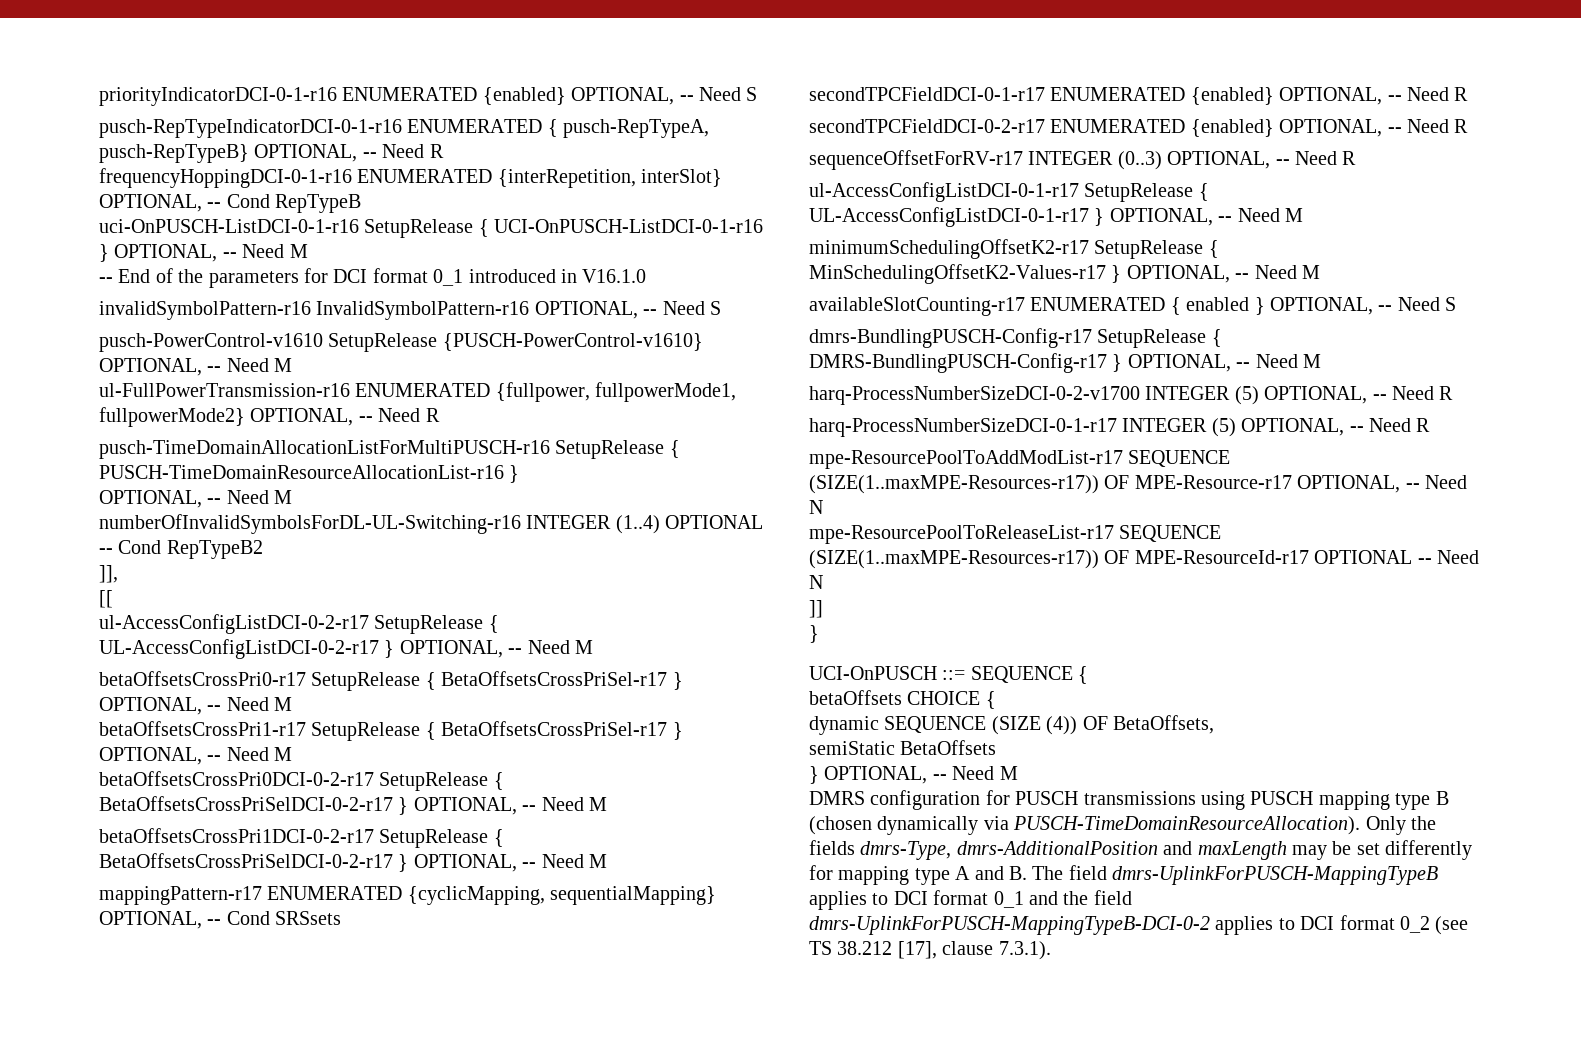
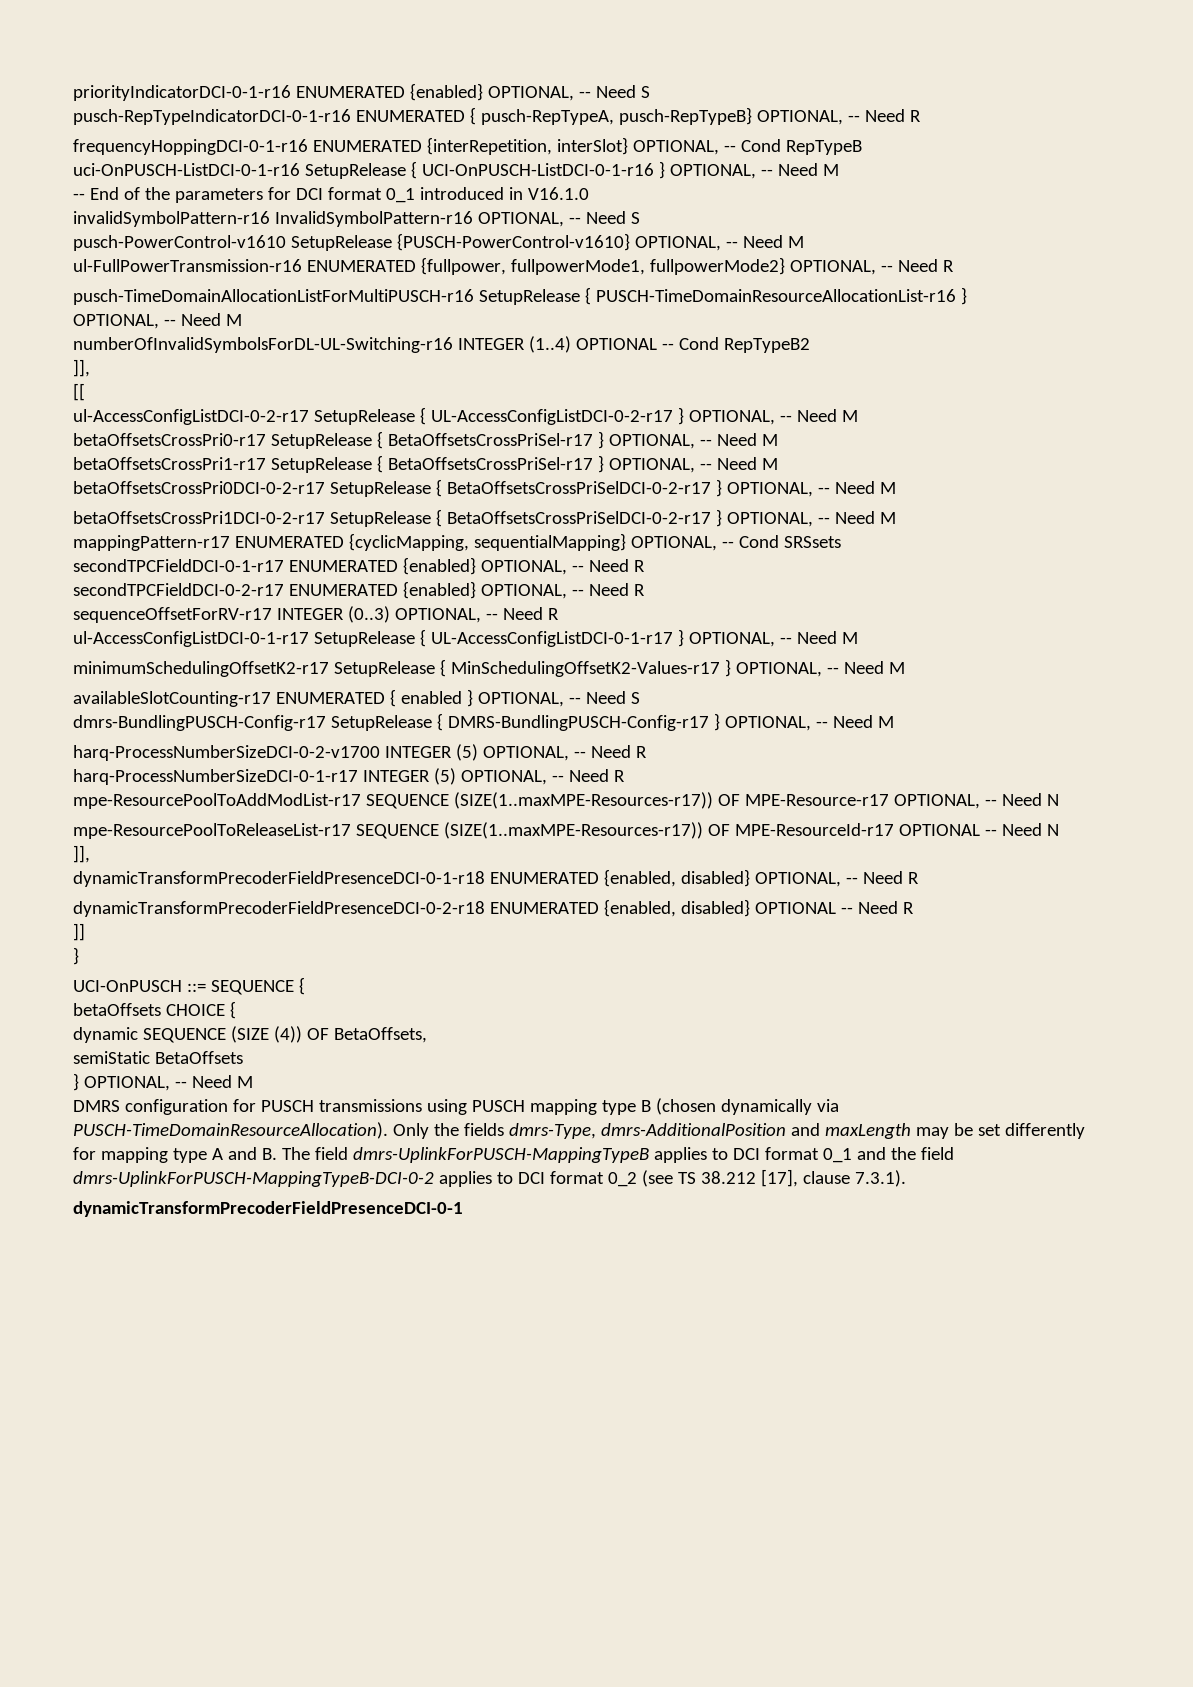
  mpe-ResourcePoolToReleaseList-r17 SEQUENCE (SIZE(1..maxMPE-Resources-r17)) OF MPE-ResourceId-r17 OPTIONAL -- Need N
+ ]],
+ dynamicTransformPrecoderFieldPresenceDCI-0-1-r18 ENUMERATED {enabled, disabled} OPTIONAL, -- Need R
+ dynamicTransformPrecoderFieldPresenceDCI-0-2-r18 ENUMERATED {enabled, disabled} OPTIONAL -- Need R
+ dynamicTransformPrecoderFieldPresenceDCI-0-1

